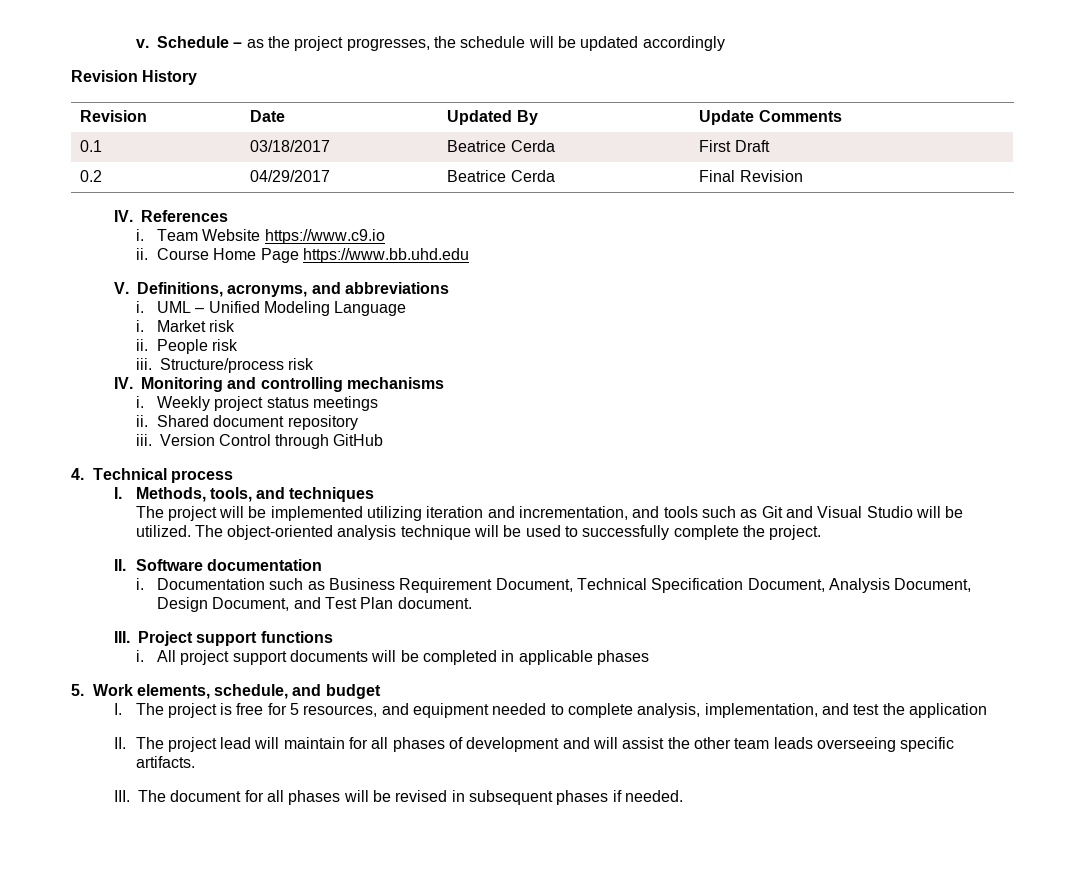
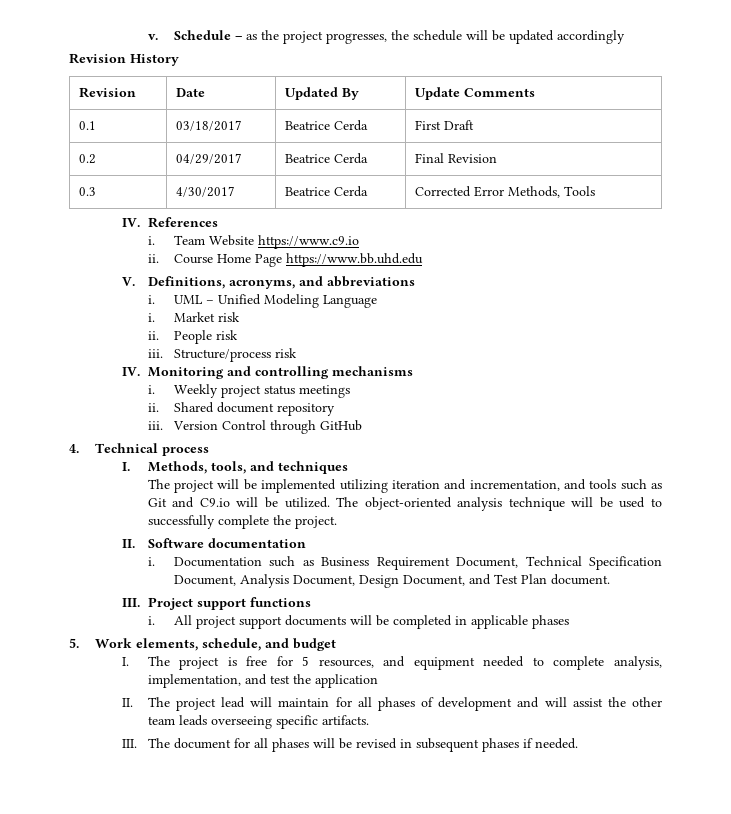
+ 0.3 | 4/30/2017 | Beatrice Cerda | Corrected Error Methods, Tools
- The project will be implemented utilizing iteration and incrementation, and tools such as Git and Visual Studio will be utilized.
+ The project will be implemented utilizing iteration and incrementation, and tools such as Git and C9.io will be utilized.

